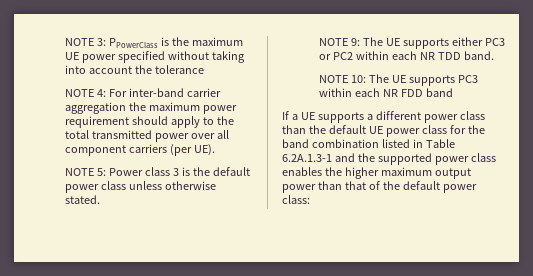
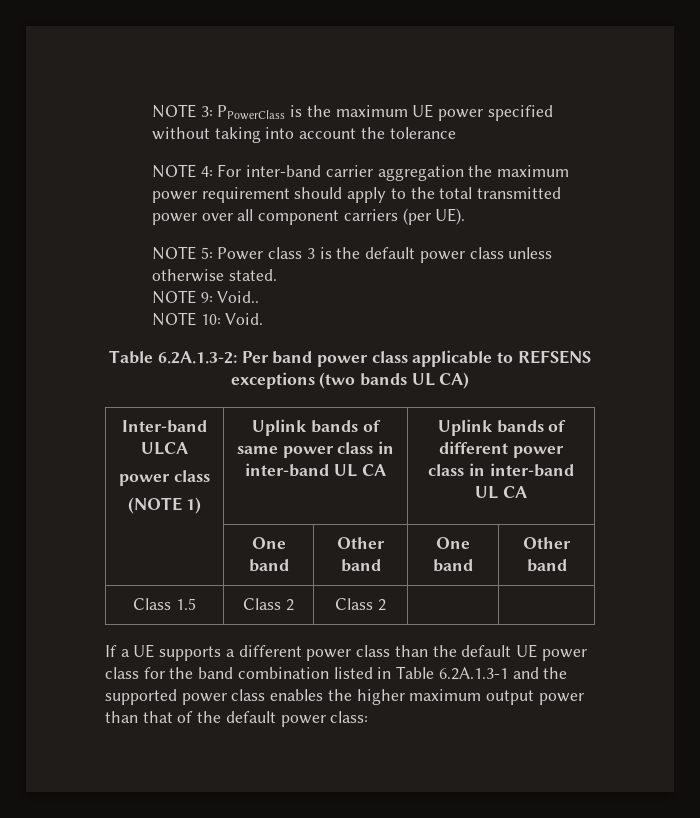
- NOTE 9: The UE supports either PC3 or PC2 within each NR TDD band.
- NOTE 10: The UE supports PC3 within each NR FDD band
+ NOTE 9: Void..
+ NOTE 10: Void.
+ Table 6.2A.1.3-2: Per band power class applicable to REFSENS exceptions (two bands UL CA)
+ Inter-band ULCA
+ power class
+ (NOTE 1) | Uplink bands of same power class in inter-band UL CA | Uplink bands of different power class in inter-band UL CA
+ | One band | Other band | One band | Other band
+ Class 1.5 | Class 2 | Class 2 | |

